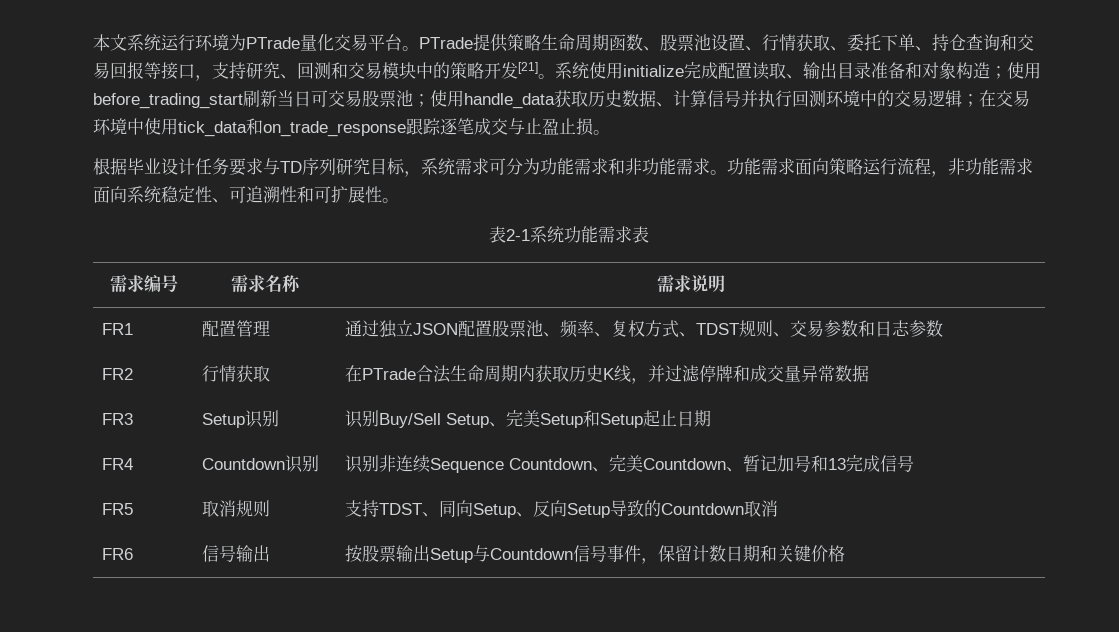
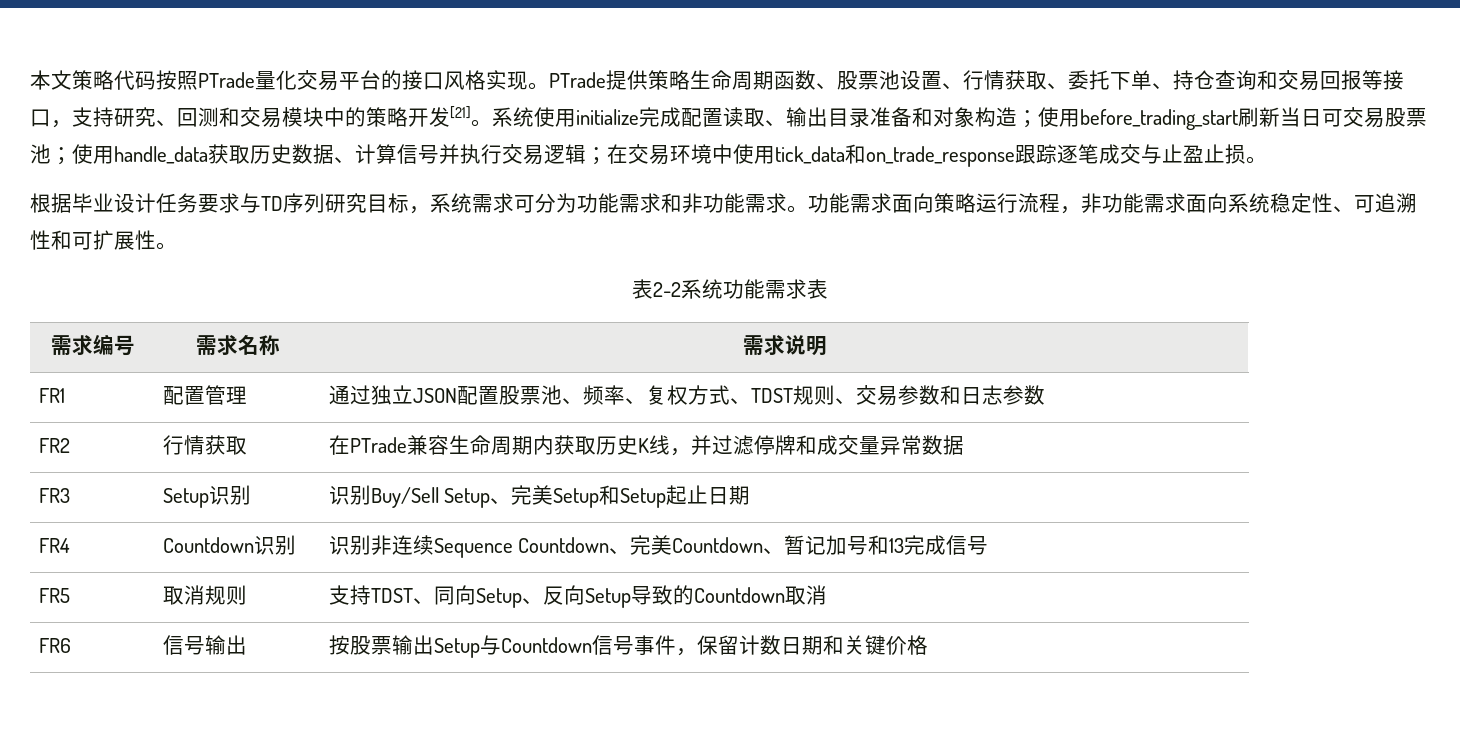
- 本文系统运行环境为PTrade量化交易平台。
+ 本文策略代码按照PTrade量化交易平台的接口风格实现。
- 系统使用initialize完成配置读取、输出目录准备和对象构造；使用before_trading_start刷新当日可交易股票池；使用handle_data获取历史数据、计算信号并执行回测环境中的交易逻辑；在交易环境中使用tick_data和on_trade_response跟踪逐笔成交与止盈止损。
+ 系统使用initialize完成配置读取、输出目录准备和对象构造；使用before_trading_start刷新当日可交易股票池；使用handle_data获取历史数据、计算信号并执行交易逻辑；在交易环境中使用tick_data和on_trade_response跟踪逐笔成交与止盈止损。
- 表2-1系统功能需求表
+ 表2-2系统功能需求表
- FR2 | 行情获取 | 在PTrade合法生命周期内获取历史K线，并过滤停牌和成交量异常数据
+ FR2 | 行情获取 | 在PTrade兼容生命周期内获取历史K线，并过滤停牌和成交量异常数据

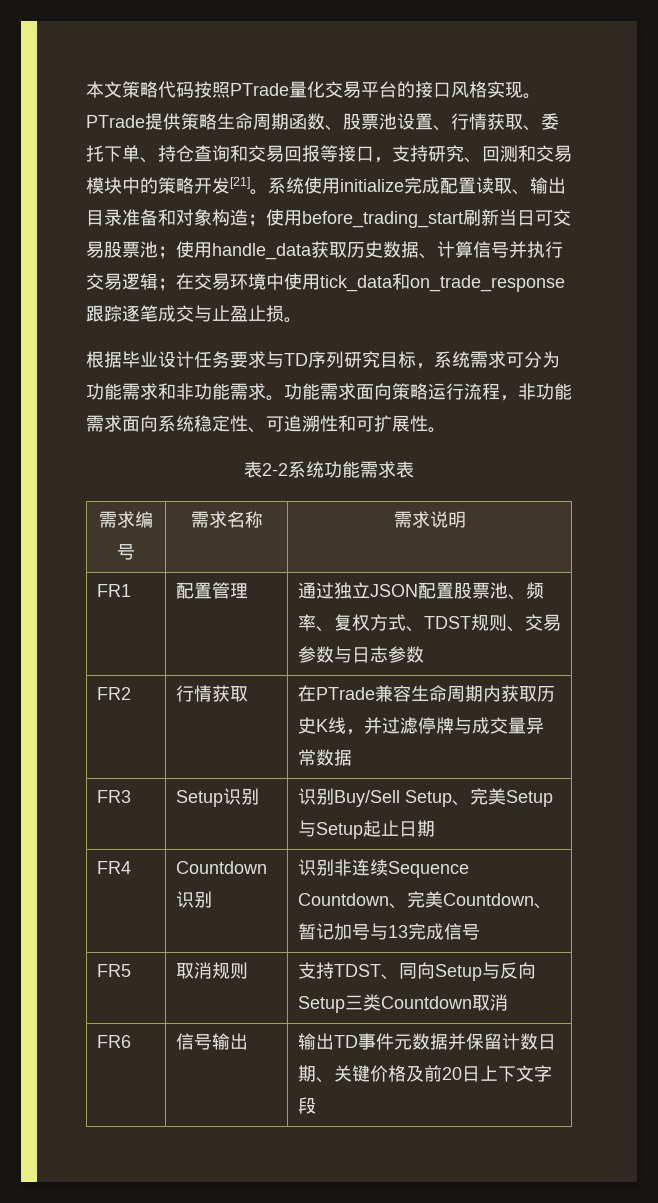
- FR1 | 配置管理 | 通过独立JSON配置股票池、频率、复权方式、TDST规则、交易参数和日志参数
+ FR1 | 配置管理 | 通过独立JSON配置股票池、频率、复权方式、TDST规则、交易参数与日志参数
- FR2 | 行情获取 | 在PTrade兼容生命周期内获取历史K线，并过滤停牌和成交量异常数据
+ FR2 | 行情获取 | 在PTrade兼容生命周期内获取历史K线，并过滤停牌与成交量异常数据
- FR3 | Setup识别 | 识别Buy/Sell Setup、完美Setup和Setup起止日期
+ FR3 | Setup识别 | 识别Buy/Sell Setup、完美Setup与Setup起止日期
- FR4 | Countdown识别 | 识别非连续Sequence Countdown、完美Countdown、暂记加号和13完成信号
+ FR4 | Countdown识别 | 识别非连续Sequence Countdown、完美Countdown、暂记加号与13完成信号
- FR5 | 取消规则 | 支持TDST、同向Setup、反向Setup导致的Countdown取消
+ FR5 | 取消规则 | 支持TDST、同向Setup与反向Setup三类Countdown取消
- FR6 | 信号输出 | 按股票输出Setup与Countdown信号事件，保留计数日期和关键价格
+ FR6 | 信号输出 | 输出TD事件元数据并保留计数日期、关键价格及前20日上下文字段

